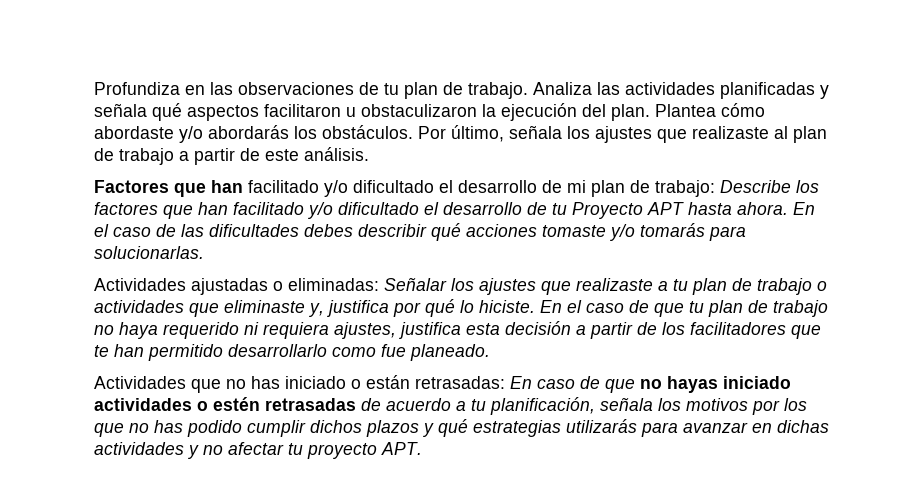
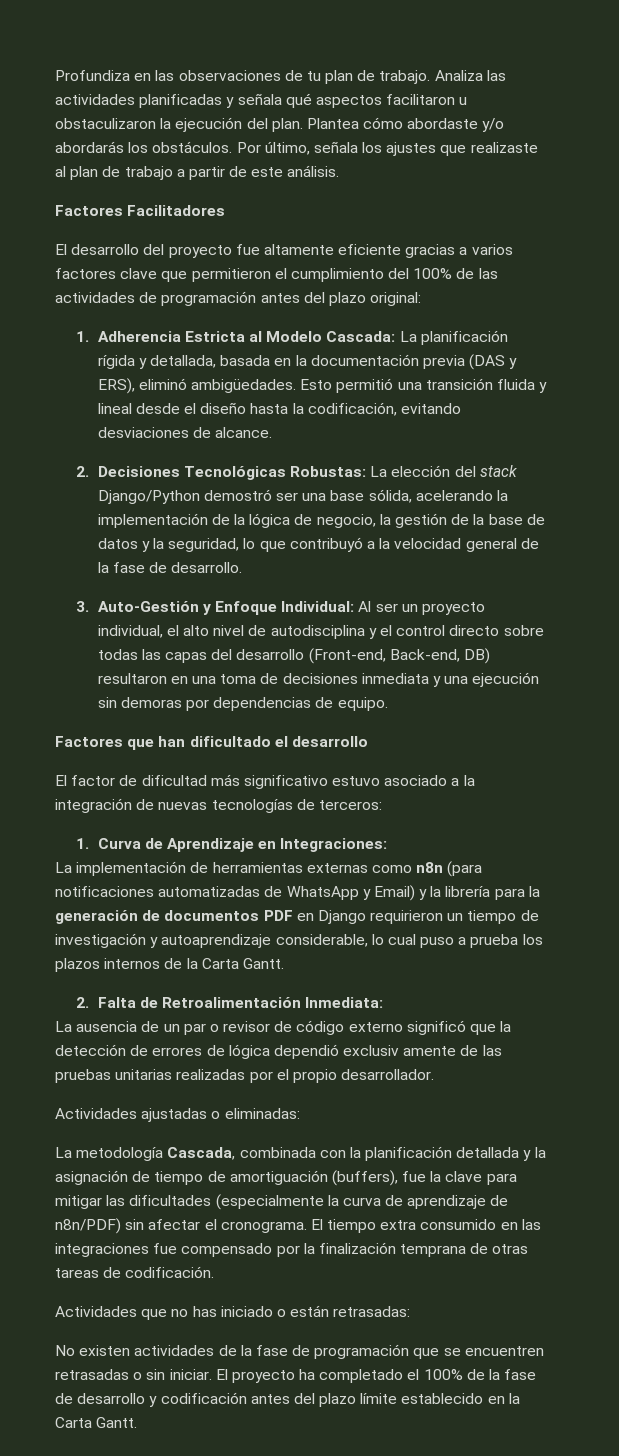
+ Factores Facilitadores
+ El desarrollo del proyecto fue altamente eficiente gracias a varios factores clave que permitieron el cumplimiento del 100% de las actividades de programación antes del plazo original:
+ 1. Adherencia Estricta al Modelo Cascada: La planificación rígida y detallada, basada en la documentación previa (DAS y ERS), eliminó ambigüedades. Esto permitió una transición fluida y lineal desde el diseño hasta la codificación, evitando desviaciones de alcance.
+ 2. Decisiones Tecnológicas Robustas: La elección del stack Django/Python demostró ser una base sólida, acelerando la implementación de la lógica de negocio, la gestión de la base de datos y la seguridad, lo que contribuyó a la velocidad general de la fase de desarrollo.
+ 3. Auto-Gestión y Enfoque Individual: Al ser un proyecto individual, el alto nivel de autodisciplina y el control directo sobre todas las capas del desarrollo (Front-end, Back-end, DB) resultaron en una toma de decisiones inmediata y una ejecución sin demoras por dependencias de equipo.
- Factores que han facilitado y/o dificultado el desarrollo de mi plan de trabajo: Describe los factores que han facilitado y/o dificultado el desarrollo de tu Proyecto APT hasta ahora. En el caso de las dificultades debes describir qué acciones tomaste y/o tomarás para solucionarlas.
- Actividades ajustadas o eliminadas: Señalar los ajustes que realizaste a tu plan de trabajo o actividades que eliminaste y, justifica por qué lo hiciste. En el caso de que tu plan de trabajo no haya requerido ni requiera ajustes, justifica esta decisión a partir de los facilitadores que te han permitido desarrollarlo como fue planeado.
+ Factores que han dificultado el desarrollo
+ El factor de dificultad más significativo estuvo asociado a la integración de nuevas tecnologías de terceros:
+ 1. Curva de Aprendizaje en Integraciones:
+ La implementación de herramientas externas como n8n (para notificaciones automatizadas de WhatsApp y Email) y la librería para la generación de documentos PDF en Django requirieron un tiempo de investigación y autoaprendizaje considerable, lo cual puso a prueba los plazos internos de la Carta Gantt.
+ 2. Falta de Retroalimentación Inmediata:
+ La ausencia de un par o revisor de código externo significó que la detección de errores de lógica dependió exclusiv amente de las pruebas unitarias realizadas por el propio desarrollador.
+ Actividades ajustadas o eliminadas:
+ La metodología Cascada, combinada con la planificación detallada y la asignación de tiempo de amortiguación (buffers), fue la clave para mitigar las dificultades (especialmente la curva de aprendizaje de n8n/PDF) sin afectar el cronograma. El tiempo extra consumido en las integraciones fue compensado por la finalización temprana de otras tareas de codificación.
- Actividades que no has iniciado o están retrasadas: En caso de que no hayas iniciado actividades o estén retrasadas de acuerdo a tu planificación, señala los motivos por los que no has podido cumplir dichos plazos y qué estrategias utilizarás para avanzar en dichas actividades y no afectar tu proyecto APT.
+ Actividades que no has iniciado o están retrasadas:
+ No existen actividades de la fase de programación que se encuentren retrasadas o sin iniciar. El proyecto ha completado el 100% de la fase de desarrollo y codificación antes del plazo límite establecido en la Carta Gantt.

